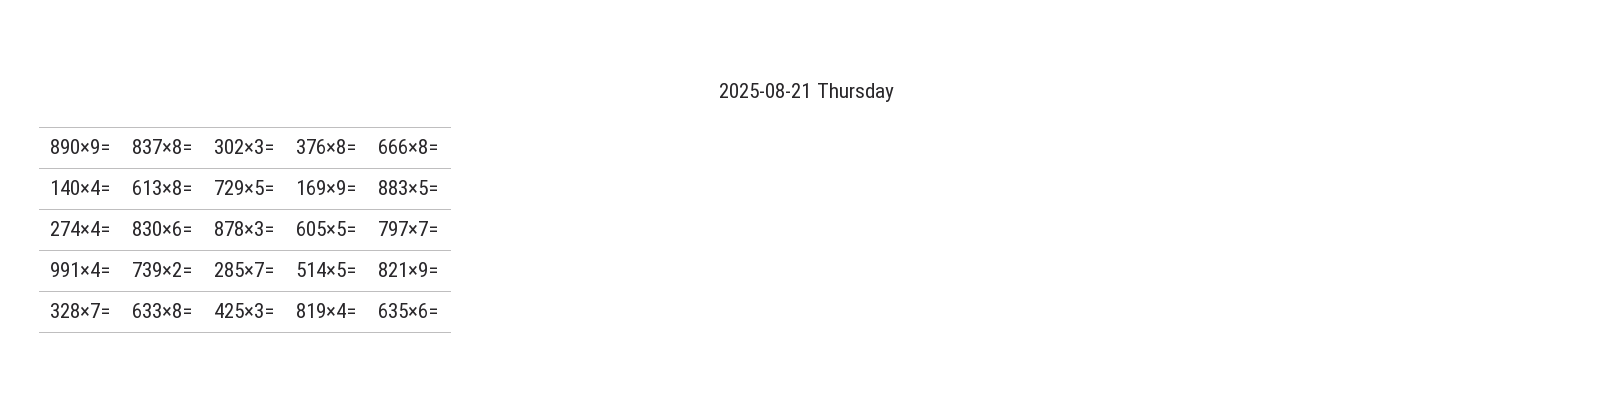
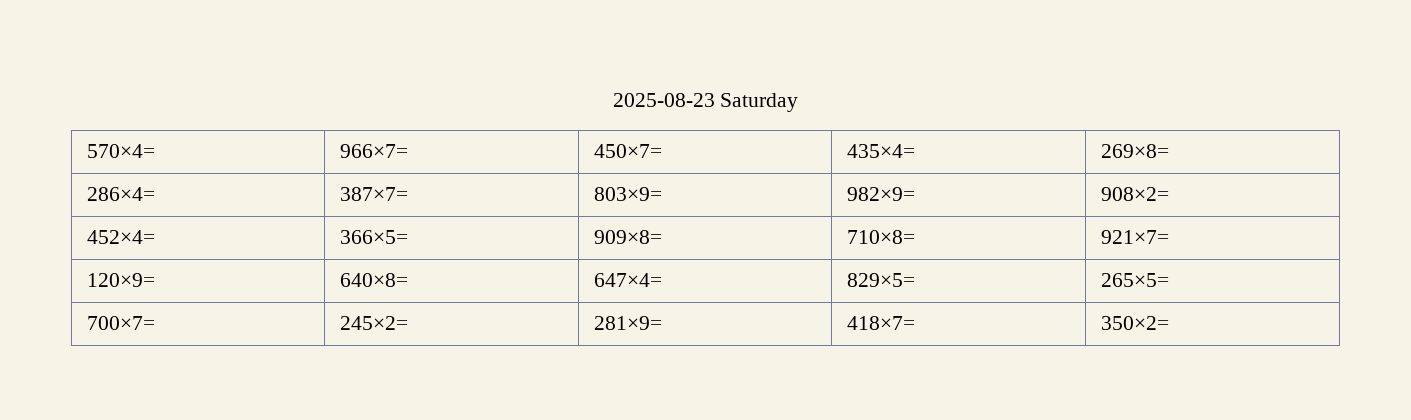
- 2025-08-21 Thursday
- 890×9= | 837×8= | 302×3= | 376×8= | 666×8=
- 140×4= | 613×8= | 729×5= | 169×9= | 883×5=
- 274×4= | 830×6= | 878×3= | 605×5= | 797×7=
- 991×4= | 739×2= | 285×7= | 514×5= | 821×9=
- 328×7= | 633×8= | 425×3= | 819×4= | 635×6=
+ 2025-08-23 Saturday
+ 570×4= | 966×7= | 450×7= | 435×4= | 269×8=
+ 286×4= | 387×7= | 803×9= | 982×9= | 908×2=
+ 452×4= | 366×5= | 909×8= | 710×8= | 921×7=
+ 120×9= | 640×8= | 647×4= | 829×5= | 265×5=
+ 700×7= | 245×2= | 281×9= | 418×7= | 350×2=

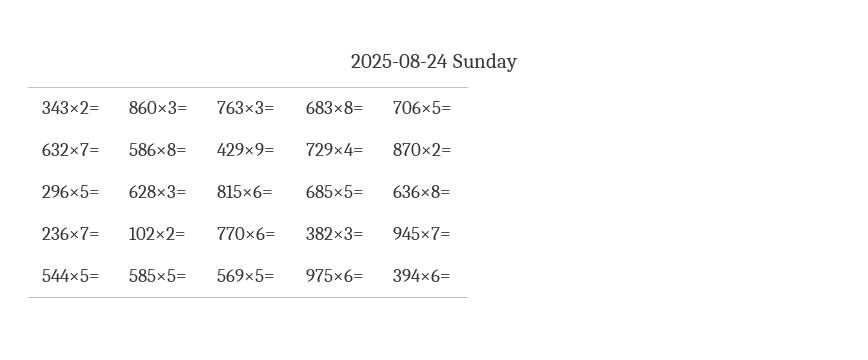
- 2025-08-23 Saturday
- 570×4= | 966×7= | 450×7= | 435×4= | 269×8=
- 286×4= | 387×7= | 803×9= | 982×9= | 908×2=
- 452×4= | 366×5= | 909×8= | 710×8= | 921×7=
- 120×9= | 640×8= | 647×4= | 829×5= | 265×5=
- 700×7= | 245×2= | 281×9= | 418×7= | 350×2=
+ 2025-08-24 Sunday
+ 343×2= | 860×3= | 763×3= | 683×8= | 706×5=
+ 632×7= | 586×8= | 429×9= | 729×4= | 870×2=
+ 296×5= | 628×3= | 815×6= | 685×5= | 636×8=
+ 236×7= | 102×2= | 770×6= | 382×3= | 945×7=
+ 544×5= | 585×5= | 569×5= | 975×6= | 394×6=

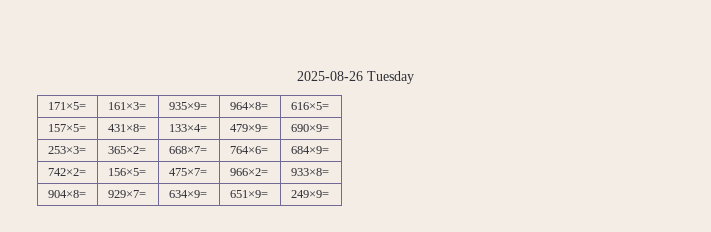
- 2025-08-24 Sunday
- 343×2= | 860×3= | 763×3= | 683×8= | 706×5=
- 632×7= | 586×8= | 429×9= | 729×4= | 870×2=
- 296×5= | 628×3= | 815×6= | 685×5= | 636×8=
- 236×7= | 102×2= | 770×6= | 382×3= | 945×7=
- 544×5= | 585×5= | 569×5= | 975×6= | 394×6=
+ 2025-08-26 Tuesday
+ 171×5= | 161×3= | 935×9= | 964×8= | 616×5=
+ 157×5= | 431×8= | 133×4= | 479×9= | 690×9=
+ 253×3= | 365×2= | 668×7= | 764×6= | 684×9=
+ 742×2= | 156×5= | 475×7= | 966×2= | 933×8=
+ 904×8= | 929×7= | 634×9= | 651×9= | 249×9=

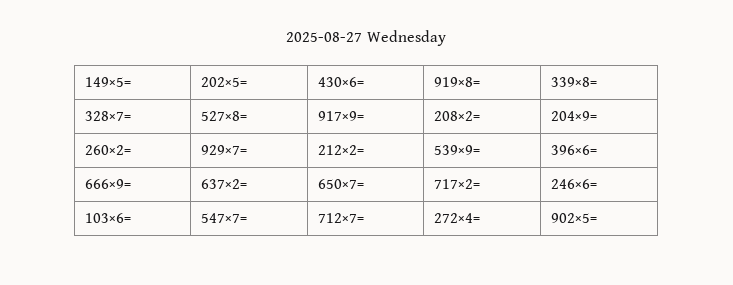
- 2025-08-26 Tuesday
- 171×5= | 161×3= | 935×9= | 964×8= | 616×5=
- 157×5= | 431×8= | 133×4= | 479×9= | 690×9=
- 253×3= | 365×2= | 668×7= | 764×6= | 684×9=
- 742×2= | 156×5= | 475×7= | 966×2= | 933×8=
- 904×8= | 929×7= | 634×9= | 651×9= | 249×9=
+ 2025-08-27 Wednesday
+ 149×5= | 202×5= | 430×6= | 919×8= | 339×8=
+ 328×7= | 527×8= | 917×9= | 208×2= | 204×9=
+ 260×2= | 929×7= | 212×2= | 539×9= | 396×6=
+ 666×9= | 637×2= | 650×7= | 717×2= | 246×6=
+ 103×6= | 547×7= | 712×7= | 272×4= | 902×5=

